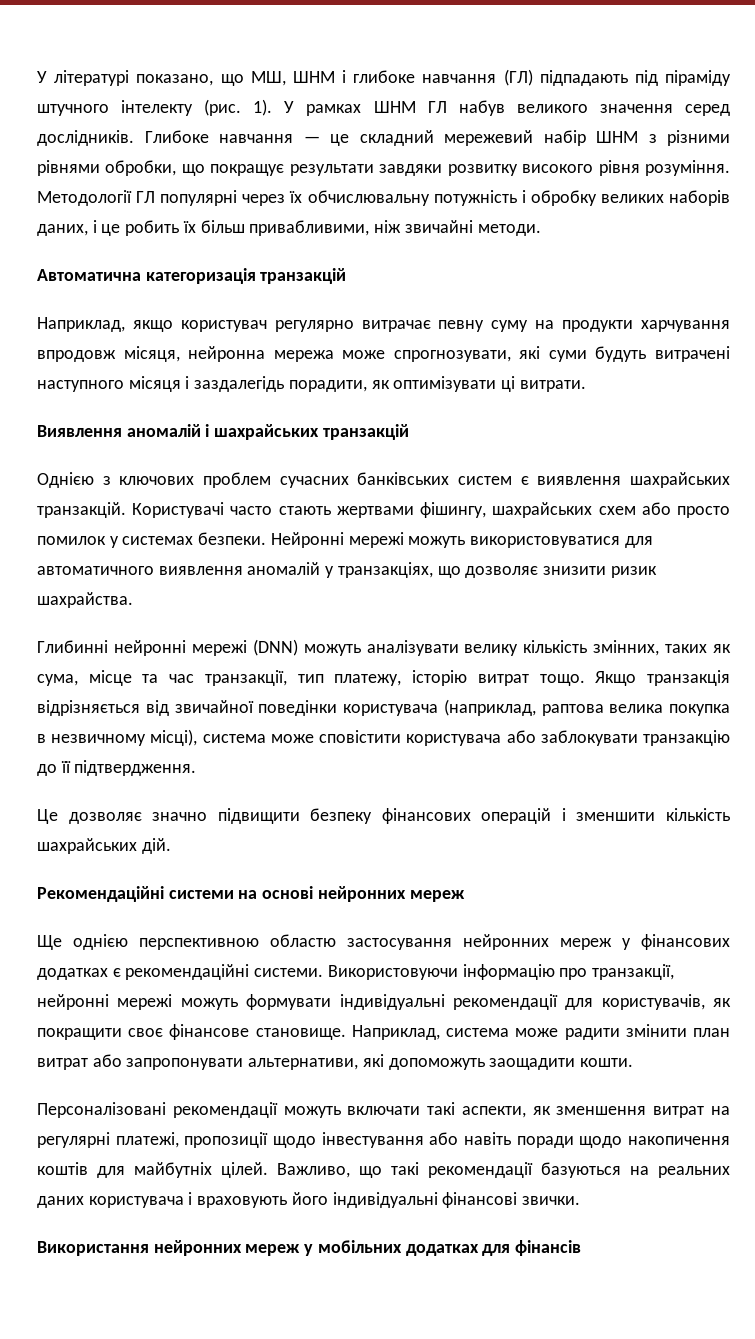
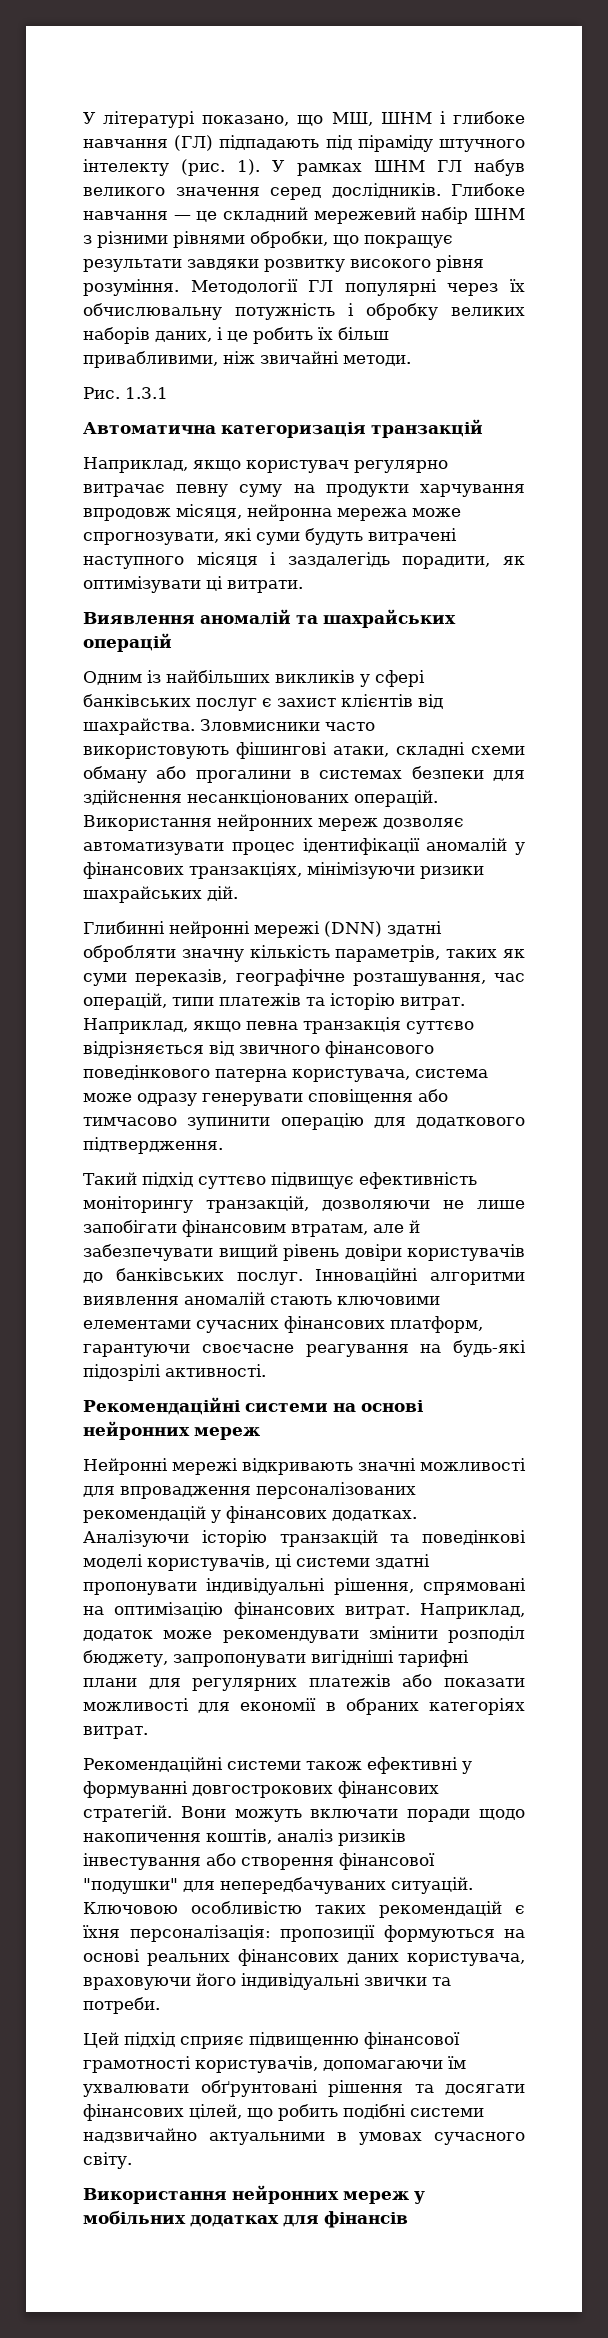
+ Рис. 1.3.1
- Виявлення аномалій і шахрайських транзакцій
- Однією з ключових проблем сучасних банківських систем є виявлення шахрайських транзакцій. Користувачі часто стають жертвами фішингу, шахрайських схем або просто помилок у системах безпеки. Нейронні мережі можуть використовуватися для автоматичного виявлення аномалій у транзакціях, що дозволяє знизити ризик шахрайства.
- Глибинні нейронні мережі (DNN) можуть аналізувати велику кількість змінних, таких як сума, місце та час транзакції, тип платежу, історію витрат тощо. Якщо транзакція відрізняється від звичайної поведінки користувача (наприклад, раптова велика покупка в незвичному місці), система може сповістити користувача або заблокувати транзакцію до її підтвердження.
- Це дозволяє значно підвищити безпеку фінансових операцій і зменшити кількість шахрайських дій.
+ Виявлення аномалій та шахрайських операцій
+ Одним із найбільших викликів у сфері банківських послуг є захист клієнтів від шахрайства. Зловмисники часто використовують фішингові атаки, складні схеми обману або прогалини в системах безпеки для здійснення несанкціонованих операцій. Використання нейронних мереж дозволяє автоматизувати процес ідентифікації аномалій у фінансових транзакціях, мінімізуючи ризики шахрайських дій.
+ Глибинні нейронні мережі (DNN) здатні обробляти значну кількість параметрів, таких як суми переказів, географічне розташування, час операцій, типи платежів та історію витрат. Наприклад, якщо певна транзакція суттєво відрізняється від звичного фінансового поведінкового патерна користувача, система може одразу генерувати сповіщення або тимчасово зупинити операцію для додаткового підтвердження.
+ Такий підхід суттєво підвищує ефективність моніторингу транзакцій, дозволяючи не лише запобігати фінансовим втратам, але й забезпечувати вищий рівень довіри користувачів до банківських послуг. Інноваційні алгоритми виявлення аномалій стають ключовими елементами сучасних фінансових платформ, гарантуючи своєчасне реагування на будь-які підозрілі активності.
- Ще однією перспективною областю застосування нейронних мереж у фінансових додатках є рекомендаційні системи. Використовуючи інформацію про транзакції, нейронні мережі можуть формувати індивідуальні рекомендації для користувачів, як покращити своє фінансове становище. Наприклад, система може радити змінити план витрат або запропонувати альтернативи, які допоможуть заощадити кошти.
- Персоналізовані рекомендації можуть включати такі аспекти, як зменшення витрат на регулярні платежі, пропозиції щодо інвестування або навіть поради щодо накопичення коштів для майбутніх цілей. Важливо, що такі рекомендації базуються на реальних даних користувача і враховують його індивідуальні фінансові звички.
+ Нейронні мережі відкривають значні можливості для впровадження персоналізованих рекомендацій у фінансових додатках. Аналізуючи історію транзакцій та поведінкові моделі користувачів, ці системи здатні пропонувати індивідуальні рішення, спрямовані на оптимізацію фінансових витрат. Наприклад, додаток може рекомендувати змінити розподіл бюджету, запропонувати вигідніші тарифні плани для регулярних платежів або показати можливості для економії в обраних категоріях витрат.
+ Рекомендаційні системи також ефективні у формуванні довгострокових фінансових стратегій. Вони можуть включати поради щодо накопичення коштів, аналіз ризиків інвестування або створення фінансової "подушки" для непередбачуваних ситуацій. Ключовою особливістю таких рекомендацій є їхня персоналізація: пропозиції формуються на основі реальних фінансових даних користувача, враховуючи його індивідуальні звички та потреби.
+ Цей підхід сприяє підвищенню фінансової грамотності користувачів, допомагаючи їм ухвалювати обґрунтовані рішення та досягати фінансових цілей, що робить подібні системи надзвичайно актуальними в умовах сучасного світу.

